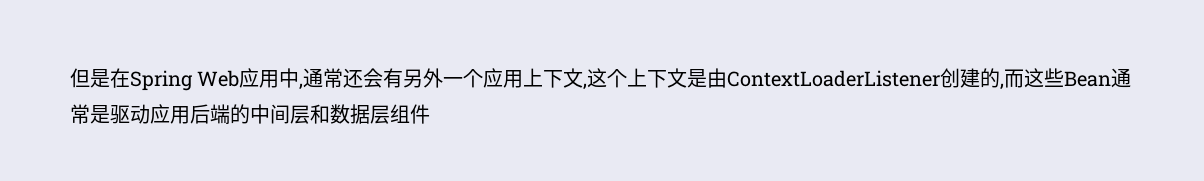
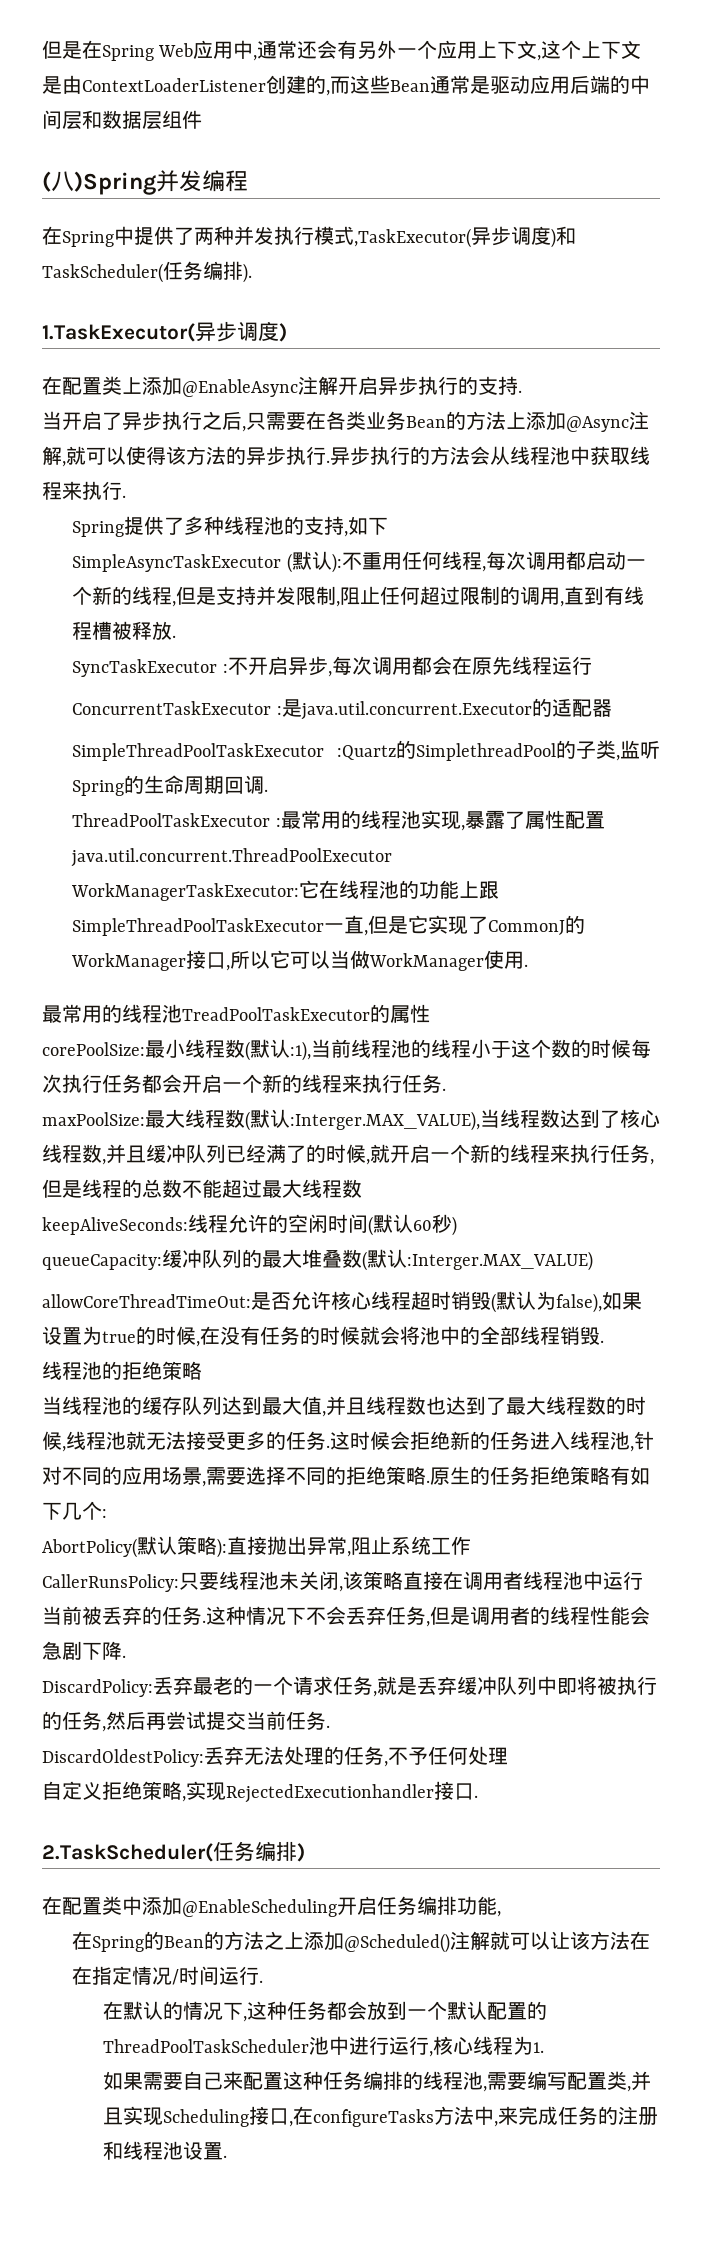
+ (八)Spring并发编程
+ 在Spring中提供了两种并发执行模式,TaskExecutor(异步调度)和TaskScheduler(任务编排).
+ 1.TaskExecutor(异步调度)
+ 在配置类上添加@EnableAsync注解开启异步执行的支持.
+ 当开启了异步执行之后,只需要在各类业务Bean的方法上添加@Async注解,就可以使得该方法的异步执行.异步执行的方法会从线程池中获取线程来执行.
+ Spring提供了多种线程池的支持,如下
+ SimpleAsyncTaskExecutor (默认):不重用任何线程,每次调用都启动一个新的线程,但是支持并发限制,阻止任何超过限制的调用,直到有线程槽被释放.
+ SyncTaskExecutor :不开启异步,每次调用都会在原先线程运行
+ ConcurrentTaskExecutor :是java.util.concurrent.Executor的适配器
+ SimpleThreadPoolTaskExecutor :Quartz的SimplethreadPool的子类,监听Spring的生命周期回调.
+ ThreadPoolTaskExecutor :最常用的线程池实现,暴露了属性配置java.util.concurrent.ThreadPoolExecutor
+ WorkManagerTaskExecutor:它在线程池的功能上跟SimpleThreadPoolTaskExecutor一直,但是它实现了CommonJ的WorkManager接口,所以它可以当做WorkManager使用.
+ 最常用的线程池TreadPoolTaskExecutor的属性
+ corePoolSize:最小线程数(默认:1),当前线程池的线程小于这个数的时候每次执行任务都会开启一个新的线程来执行任务.
+ maxPoolSize:最大线程数(默认:Interger.MAX_VALUE),当线程数达到了核心线程数,并且缓冲队列已经满了的时候,就开启一个新的线程来执行任务,但是线程的总数不能超过最大线程数
+ keepAliveSeconds:线程允许的空闲时间(默认60秒)
+ queueCapacity:缓冲队列的最大堆叠数(默认:Interger.MAX_VALUE)
+ allowCoreThreadTimeOut:是否允许核心线程超时销毁(默认为false),如果设置为true的时候,在没有任务的时候就会将池中的全部线程销毁.
+ 线程池的拒绝策略
+ 当线程池的缓存队列达到最大值,并且线程数也达到了最大线程数的时候,线程池就无法接受更多的任务.这时候会拒绝新的任务进入线程池,针对不同的应用场景,需要选择不同的拒绝策略.原生的任务拒绝策略有如下几个:
+ AbortPolicy(默认策略):直接抛出异常,阻止系统工作
+ CallerRunsPolicy:只要线程池未关闭,该策略直接在调用者线程池中运行当前被丢弃的任务.这种情况下不会丢弃任务,但是调用者的线程性能会急剧下降.
+ DiscardPolicy:丢弃最老的一个请求任务,就是丢弃缓冲队列中即将被执行的任务,然后再尝试提交当前任务.
+ DiscardOldestPolicy:丢弃无法处理的任务,不予任何处理
+ 自定义拒绝策略,实现RejectedExecutionhandler接口.
+ 2.TaskScheduler(任务编排)
+ 在配置类中添加@EnableScheduling开启任务编排功能,
+ 在Spring的Bean的方法之上添加@Scheduled()注解就可以让该方法在在指定情况/时间运行.
+ 在默认的情况下,这种任务都会放到一个默认配置的ThreadPoolTaskScheduler池中进行运行,核心线程为1.
+ 如果需要自己来配置这种任务编排的线程池,需要编写配置类,并且实现Scheduling接口,在configureTasks方法中,来完成任务的注册和线程池设置.

